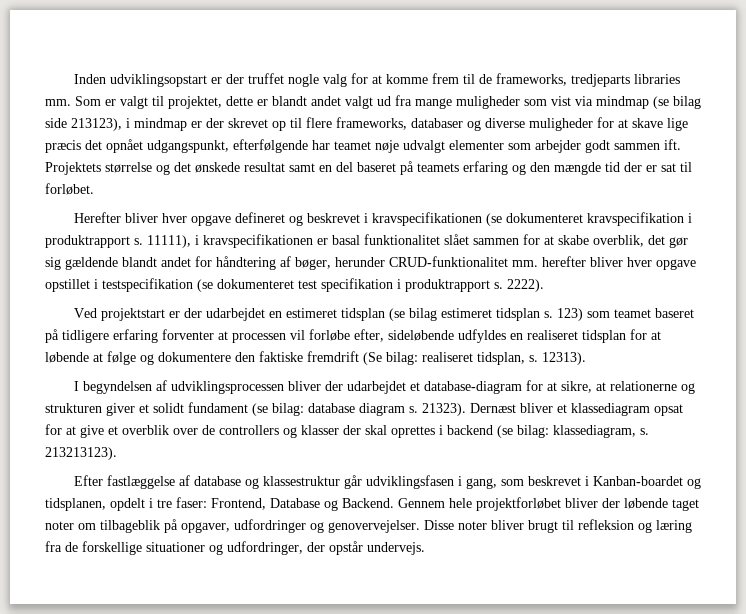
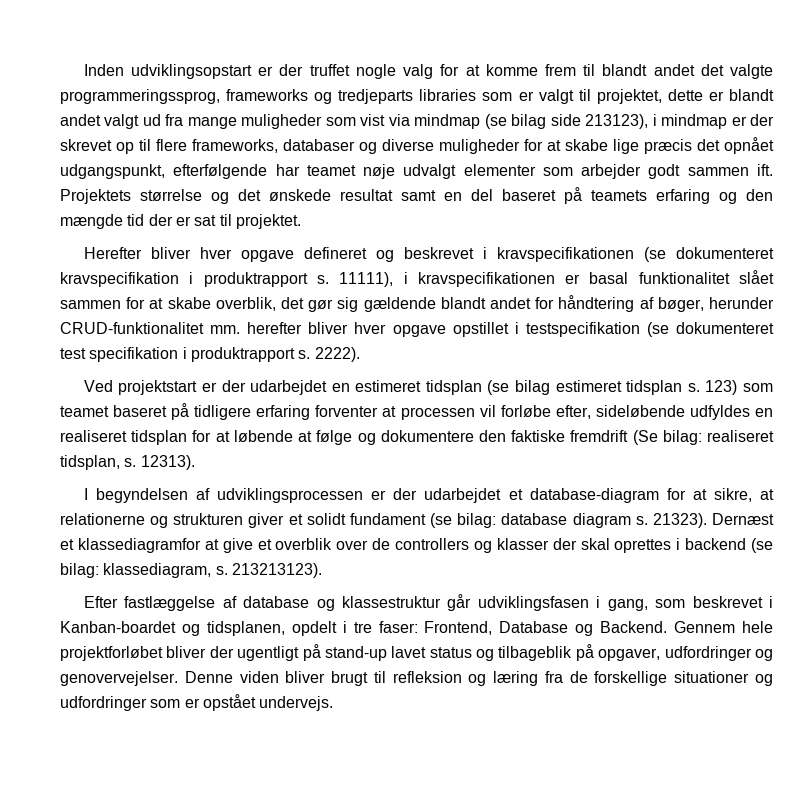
- Inden udviklingsopstart er der truffet nogle valg for at komme frem til de frameworks, tredjeparts libraries mm. Som er valgt til projektet, dette er blandt andet valgt ud fra mange muligheder som vist via mindmap (se bilag side 213123), i mindmap er der skrevet op til flere frameworks, databaser og diverse muligheder for at skave lige præcis det opnået udgangspunkt, efterfølgende har teamet nøje udvalgt elementer som arbejder godt sammen ift.
+ Inden udviklingsopstart er der truffet nogle valg for at komme frem til blandt andet det valgte programmeringssprog, frameworks og tredjeparts libraries som er valgt til projektet, dette er blandt andet valgt ud fra mange muligheder som vist via mindmap (se bilag side 213123), i mindmap er der skrevet op til flere frameworks, databaser og diverse muligheder for at skabe lige præcis det opnået udgangspunkt, efterfølgende har teamet nøje udvalgt elementer som arbejder godt sammen ift.
- Projektets størrelse og det ønskede resultat samt en del baseret på teamets erfaring og den mængde tid der er sat til forløbet.
+ Projektets størrelse og det ønskede resultat samt en del baseret på teamets erfaring og den mængde tid der er sat til projektet.
- I begyndelsen af udviklingsprocessen bliver der udarbejdet et database-diagram for at sikre, at relationerne og strukturen giver et solidt fundament (se bilag: database diagram s.
+ I begyndelsen af udviklingsprocessen er der udarbejdet et database-diagram for at sikre, at relationerne og strukturen giver et solidt fundament (se bilag: database diagram s.
- Dernæst bliver et klassediagram opsat for at give et overblik over de controllers og klasser der skal oprettes i backend (se bilag: klassediagram, s.
+ Dernæst et klassediagramfor at give et overblik over de controllers og klasser der skal oprettes i backend (se bilag: klassediagram, s.
- Gennem hele projektforløbet bliver der løbende taget noter om tilbageblik på opgaver, udfordringer og genovervejelser.
+ Gennem hele projektforløbet bliver der ugentligt på stand-up lavet status og tilbageblik på opgaver, udfordringer og genovervejelser.
- Disse noter bliver brugt til refleksion og læring fra de forskellige situationer og udfordringer, der opstår undervejs.
+ Denne viden bliver brugt til refleksion og læring fra de forskellige situationer og udfordringer som er opstået undervejs.

